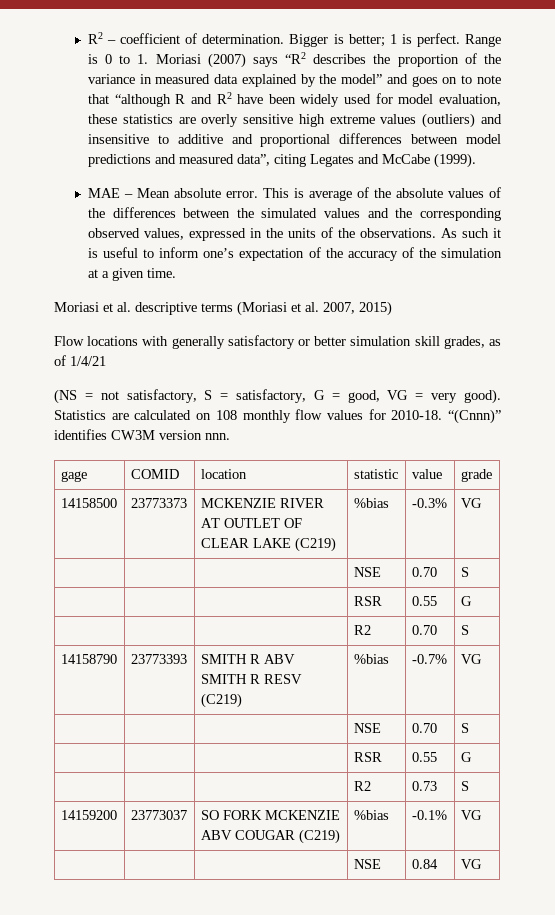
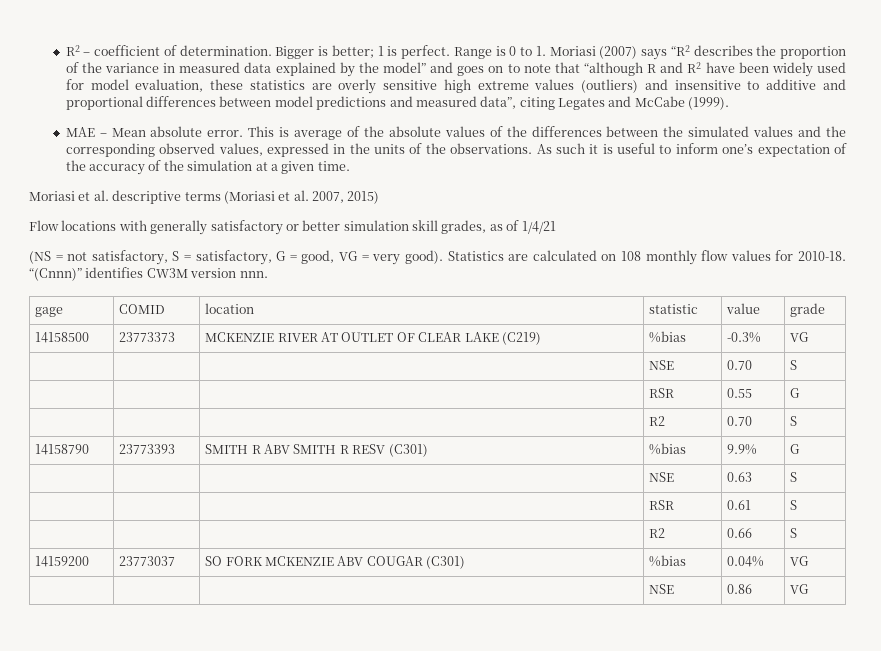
- 14158790 | 23773393 | SMITH R ABV SMITH R RESV (C219) | %bias | -0.7% | VG
- | | | NSE | 0.70 | S
- | | | RSR | 0.55 | G
- | | | R2 | 0.73 | S
+ 14158790 | 23773393 | SMITH R ABV SMITH R RESV (C301) | %bias | 9.9% | G
+ | | | NSE | 0.63 | S
+ | | | RSR | 0.61 | S
+ | | | R2 | 0.66 | S
- 14159200 | 23773037 | SO FORK MCKENZIE ABV COUGAR (C219) | %bias | -0.1% | VG
- | | | NSE | 0.84 | VG
+ 14159200 | 23773037 | SO FORK MCKENZIE ABV COUGAR (C301) | %bias | 0.04% | VG
+ | | | NSE | 0.86 | VG

